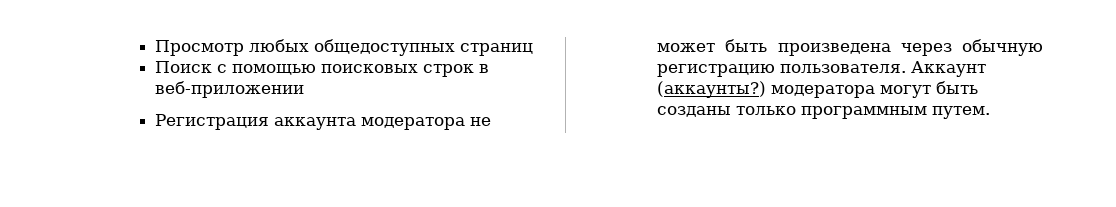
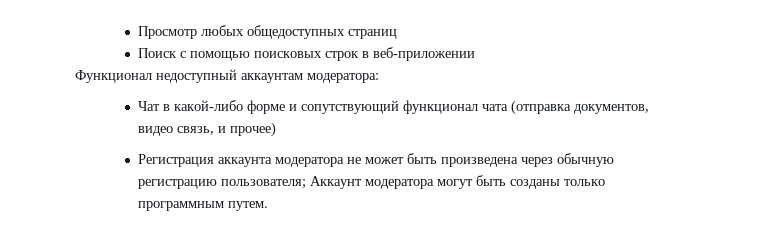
+ Функционал недоступный аккаунтам модератора:
+ Чат в какой-либо форме и сопутствующий функционал чата (отправка документов, видео связь, и прочее)
- Регистрация аккаунта модератора не может быть произведена через обычную регистрацию пользователя. Аккаунт (аккаунты?) модератора могут быть созданы только программным путем.
+ Регистрация аккаунта модератора не может быть произведена через обычную регистрацию пользователя; Аккаунт модератора могут быть созданы только программным путем.

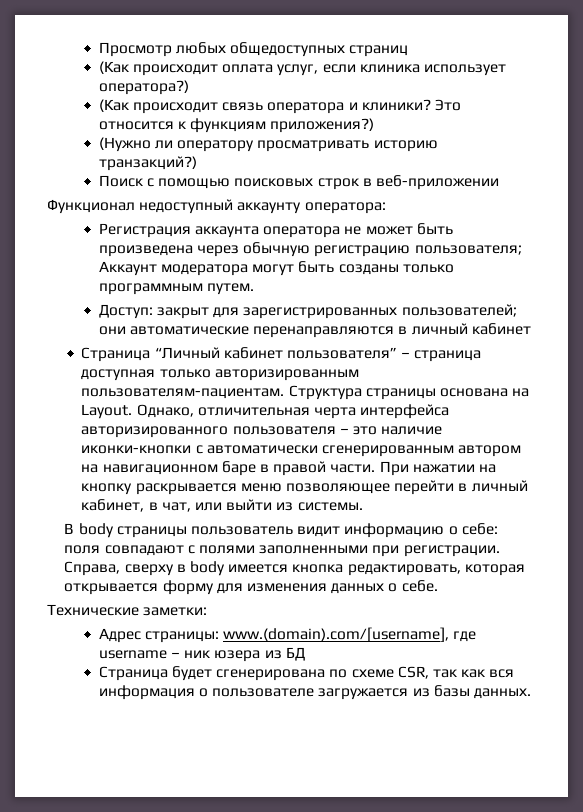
+ (Как происходит оплата услуг, если клиника использует оператора?)
+ (Как происходит связь оператора и клиники? Это относится к функциям приложения?)
+ (Нужно ли оператору просматривать историю транзакций?)
- Функционал недоступный аккаунтам модератора:
- Чат в какой-либо форме и сопутствующий функционал чата (отправка документов, видео связь, и прочее)
+ Функционал недоступный аккаунту оператора:
- Регистрация аккаунта модератора не может быть произведена через обычную регистрацию пользователя; Аккаунт модератора могут быть созданы только программным путем.
+ Регистрация аккаунта оператора не может быть произведена через обычную регистрацию пользователя; Аккаунт модератора могут быть созданы только программным путем.
+ Доступ: закрыт для зарегистрированных пользователей; они автоматические перенаправляются в личный кабинет
+ Страница “Личный кабинет пользователя” – страница доступная только авторизированным пользователям-пациентам. Структура страницы основана на Layout. Однако, отличительная черта интерфейса авторизированного пользователя – это наличие иконки-кнопки с автоматически сгенерированным автором на навигационном баре в правой части. При нажатии на кнопку раскрывается меню позволяющее перейти в личный кабинет, в чат, или выйти из системы.
+ В body страницы пользователь видит информацию о себе: поля совпадают с полями заполненными при регистрации. Справа, сверху в body имеется кнопка редактировать, которая открывается форму для изменения данных о себе.
+ Технические заметки:
+ Адрес страницы: www.(domain).com/[username], где username – ник юзера из БД
+ Страница будет сгенерирована по схеме CSR, так как вся информация о пользователе загружается из базы данных.

